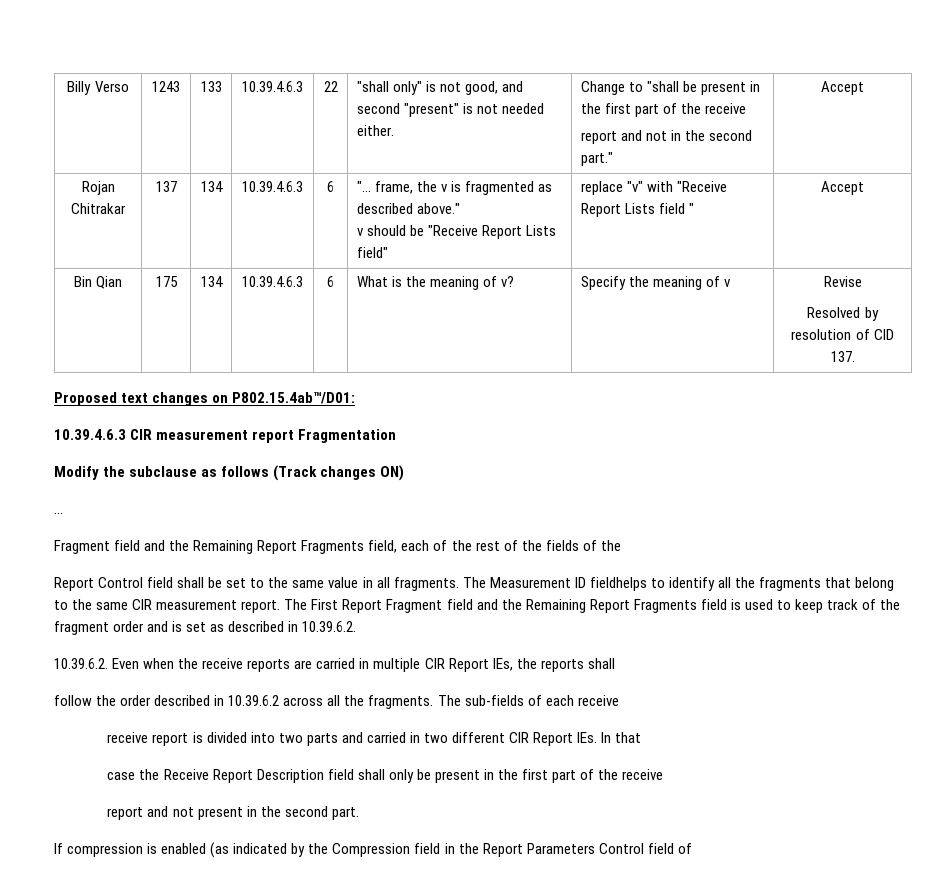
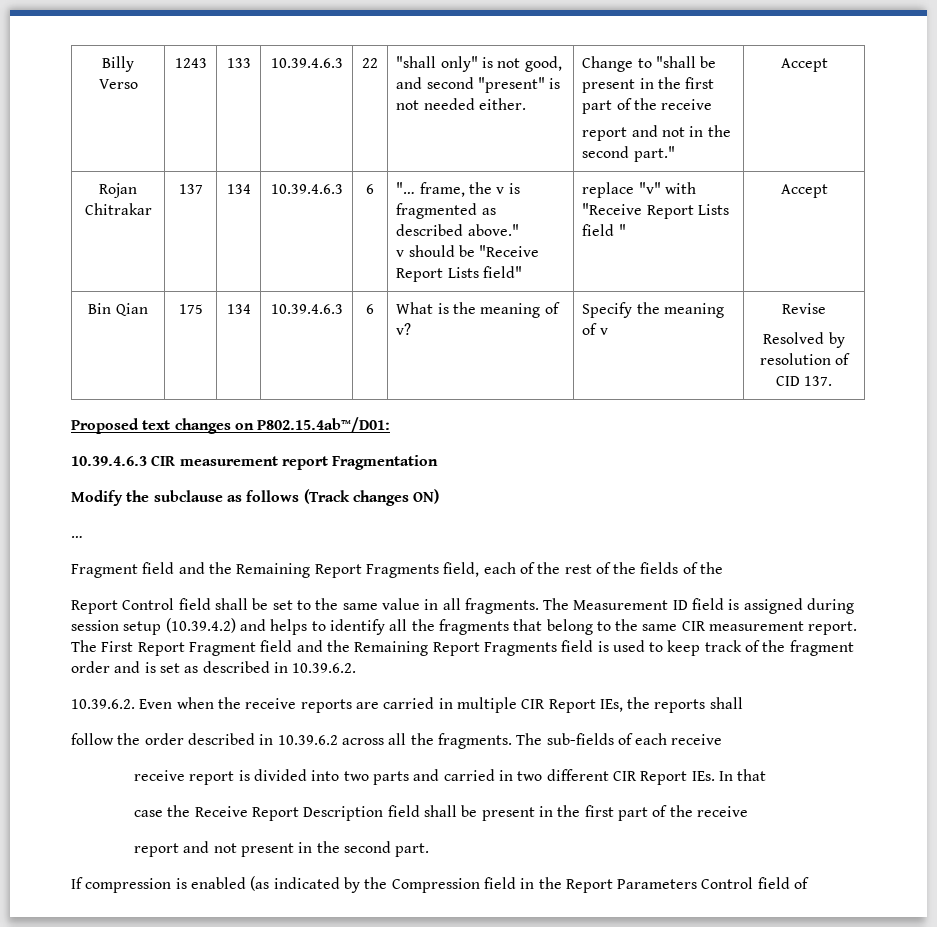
- The Measurement ID fieldhelps to identify all the fragments that belong to the same CIR measurement report.
+ The Measurement ID field is assigned during session setup (10.39.4.2) and helps to identify all the fragments that belong to the same CIR measurement report.
- case the Receive Report Description field shall only be present in the first part of the receive
+ case the Receive Report Description field shall be present in the first part of the receive

